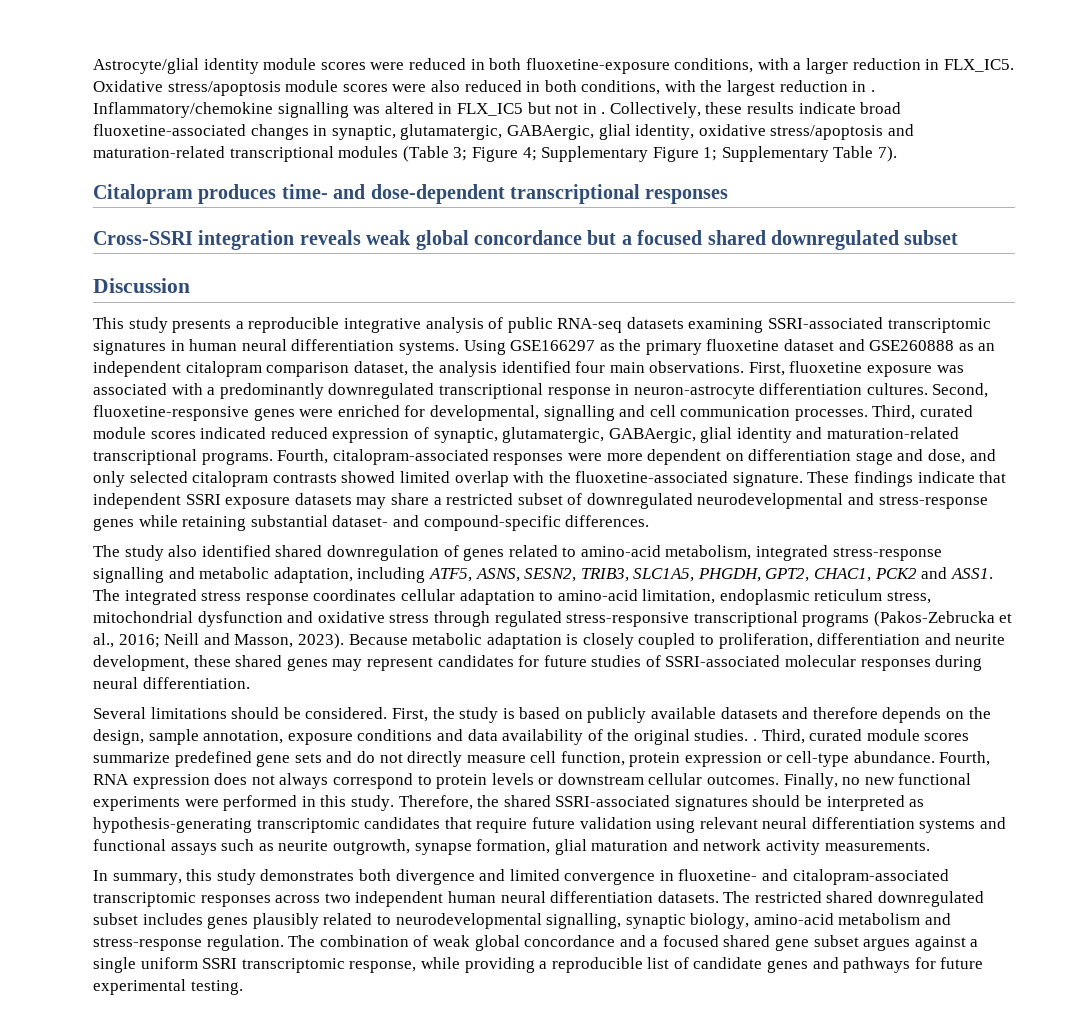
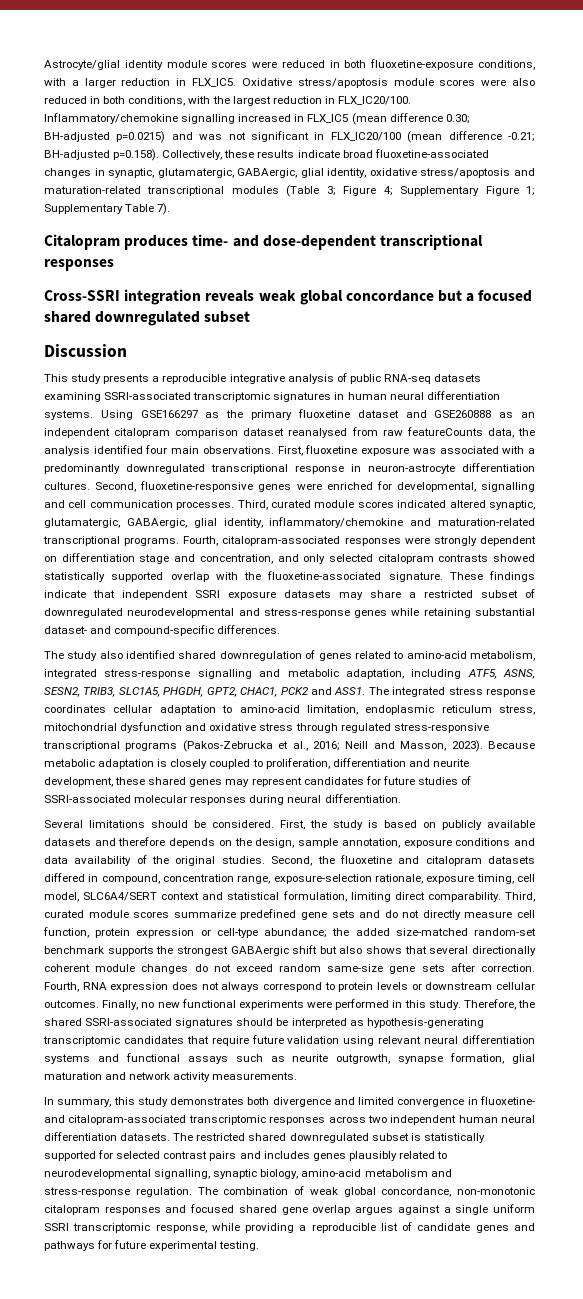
- Oxidative stress/apoptosis module scores were also reduced in both conditions, with the largest reduction in .
+ Oxidative stress/apoptosis module scores were also reduced in both conditions, with the largest reduction in FLX_IC20/100.
- Inflammatory/chemokine signalling was altered in FLX_IC5 but not in . Collectively, these results indicate broad fluoxetine-associated changes in synaptic, glutamatergic, GABAergic, glial identity, oxidative stress/apoptosis and maturation-related transcriptional modules (Table 3; Figure 4; Supplementary Figure 1; Supplementary Table 7).
+ Inflammatory/chemokine signalling increased in FLX_IC5 (mean difference 0.30; BH-adjusted p=0.0215) and was not significant in FLX_IC20/100 (mean difference -0.21; BH-adjusted p=0.158). Collectively, these results indicate broad fluoxetine-associated changes in synaptic, glutamatergic, GABAergic, glial identity, oxidative stress/apoptosis and maturation-related transcriptional modules (Table 3; Figure 4; Supplementary Figure 1; Supplementary Table 7).
- Using GSE166297 as the primary fluoxetine dataset and GSE260888 as an independent citalopram comparison dataset, the analysis identified four main observations.
+ Using GSE166297 as the primary fluoxetine dataset and GSE260888 as an independent citalopram comparison dataset reanalysed from raw featureCounts data, the analysis identified four main observations.
- Third, curated module scores indicated reduced expression of synaptic, glutamatergic, GABAergic, glial identity and maturation-related transcriptional programs.
+ Third, curated module scores indicated altered synaptic, glutamatergic, GABAergic, glial identity, inflammatory/chemokine and maturation-related transcriptional programs.
- Fourth, citalopram-associated responses were more dependent on differentiation stage and dose, and only selected citalopram contrasts showed limited overlap with the fluoxetine-associated signature.
+ Fourth, citalopram-associated responses were strongly dependent on differentiation stage and concentration, and only selected citalopram contrasts showed statistically supported overlap with the fluoxetine-associated signature.
- First, the study is based on publicly available datasets and therefore depends on the design, sample annotation, exposure conditions and data availability of the original studies. .
+ First, the study is based on publicly available datasets and therefore depends on the design, sample annotation, exposure conditions and data availability of the original studies. Second, the fluoxetine and citalopram datasets differed in compound, concentration range, exposure-selection rationale, exposure timing, cell model, SLC6A4/SERT context and statistical formulation, limiting direct comparability.
- Third, curated module scores summarize predefined gene sets and do not directly measure cell function, protein expression or cell-type abundance.
+ Third, curated module scores summarize predefined gene sets and do not directly measure cell function, protein expression or cell-type abundance; the added size-matched random-set benchmark supports the strongest GABAergic shift but also shows that several directionally coherent module changes do not exceed random same-size gene sets after correction.
- The restricted shared downregulated subset includes genes plausibly related to neurodevelopmental signalling, synaptic biology, amino-acid metabolism and stress-response regulation.
+ The restricted shared downregulated subset is statistically supported for selected contrast pairs and includes genes plausibly related to neurodevelopmental signalling, synaptic biology, amino-acid metabolism and stress-response regulation.
- The combination of weak global concordance and a focused shared gene subset argues against a single uniform SSRI transcriptomic response, while providing a reproducible list of candidate genes and pathways for future experimental testing.
+ The combination of weak global concordance, non-monotonic citalopram responses and focused shared gene overlap argues against a single uniform SSRI transcriptomic response, while providing a reproducible list of candidate genes and pathways for future experimental testing.

